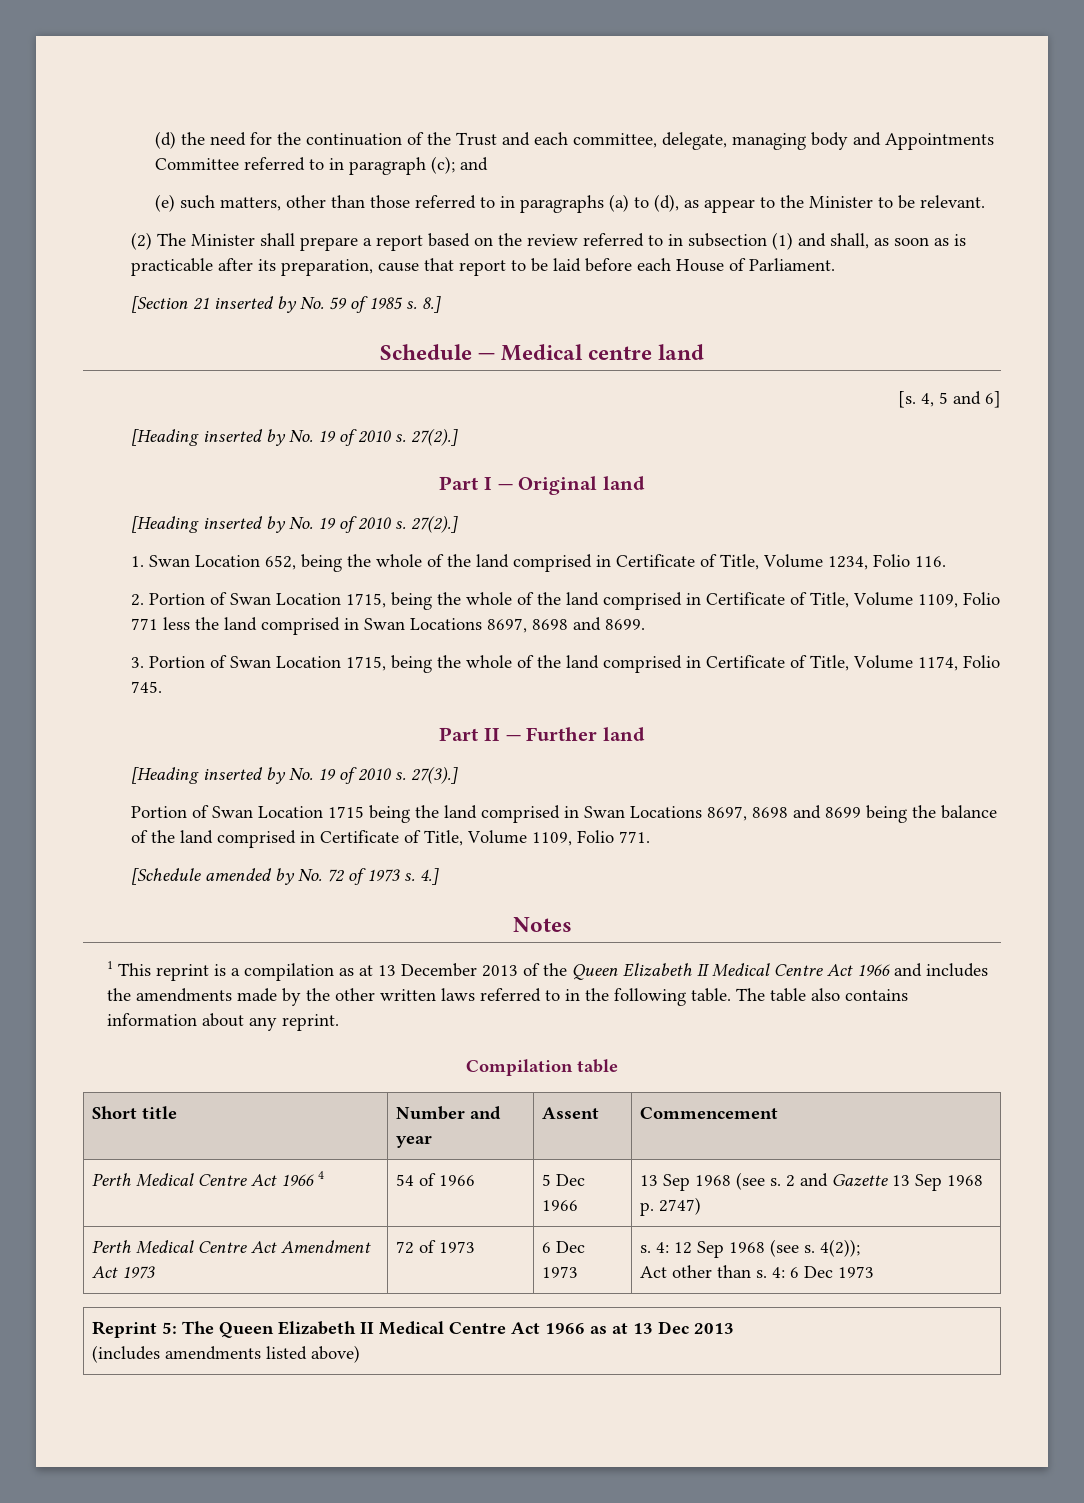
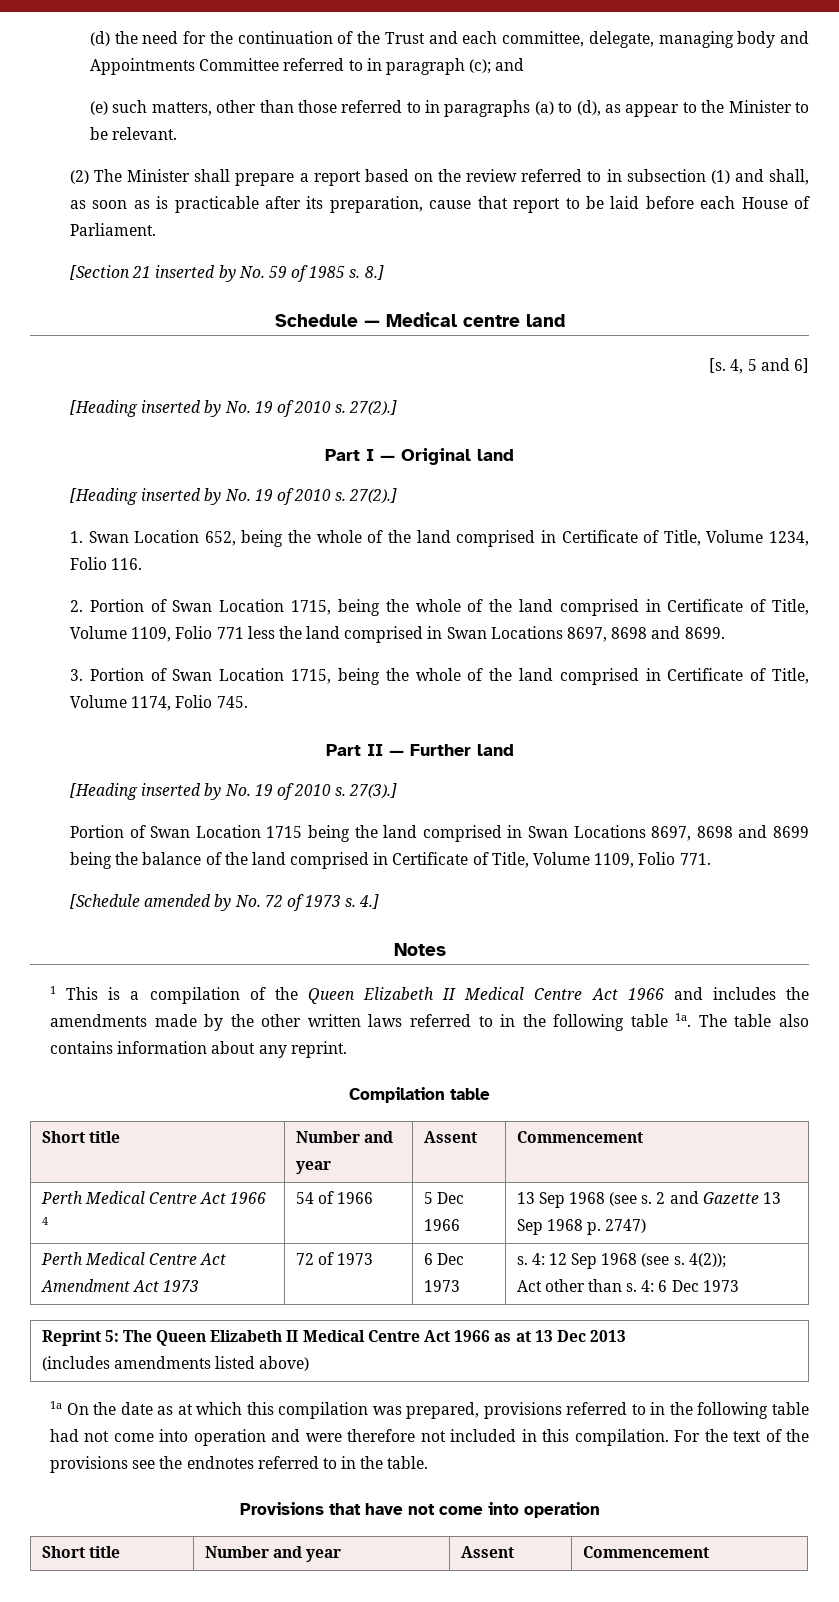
- 1 This reprint is a compilation as at 13 December 2013 of the Queen Elizabeth II Medical Centre Act 1966 and includes the amendments made by the other written laws referred to in the following table.
+ 1 This is a compilation of the Queen Elizabeth II Medical Centre Act 1966 and includes the amendments made by the other written laws referred to in the following table 1a.
+ 1a On the date as at which this compilation was prepared, provisions referred to in the following table had not come into operation and were therefore not included in this compilation. For the text of the provisions see the endnotes referred to in the table.
+ Provisions that have not come into operation
+ Short title | Number and year | Assent | Commencement

